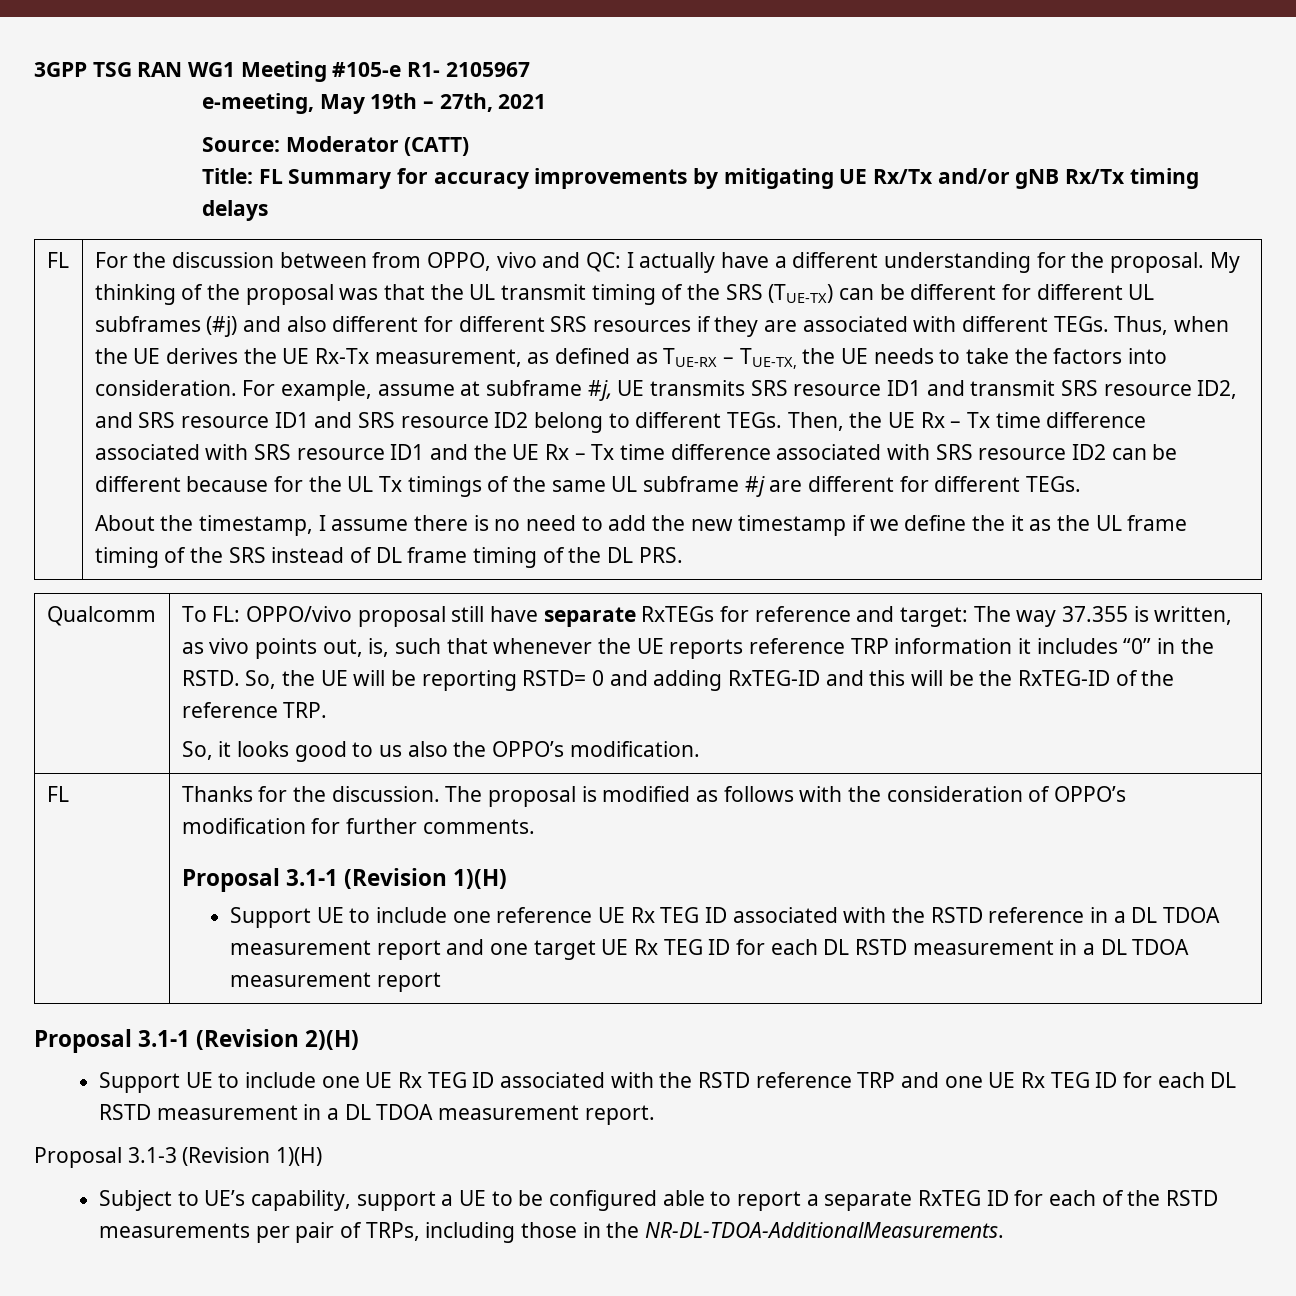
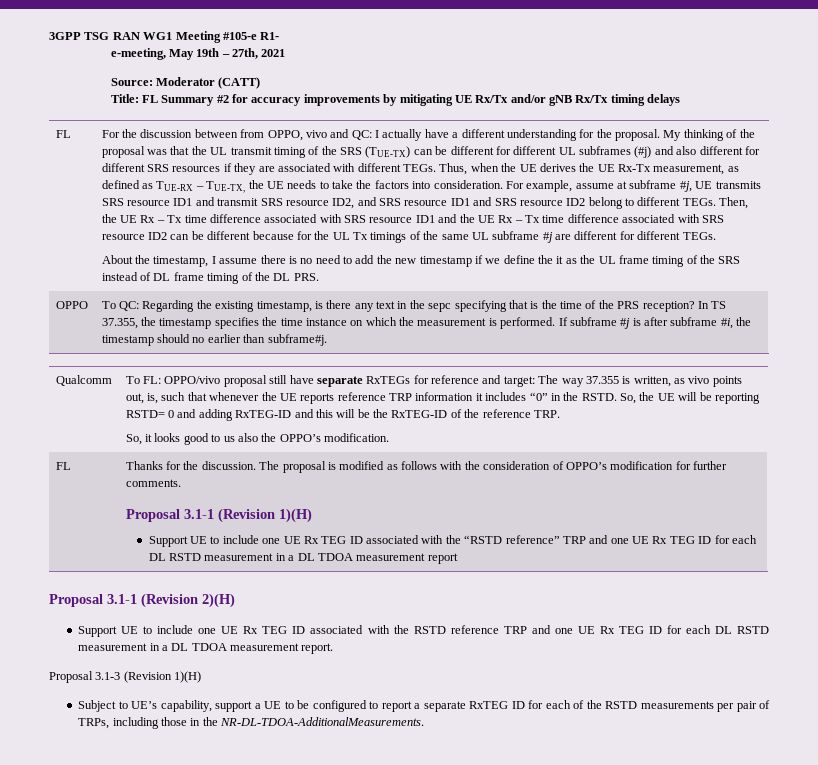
- 3GPP TSG RAN WG1 Meeting #105-e R1- 2105967
+ 3GPP TSG RAN WG1 Meeting #105-e R1-
- Title: FL Summary for accuracy improvements by mitigating UE Rx/Tx and/or gNB Rx/Tx timing delays
+ Title: FL Summary #2 for accuracy improvements by mitigating UE Rx/Tx and/or gNB Rx/Tx timing delays
+ OPPO | To QC: Regarding the existing timestamp, is there any text in the sepc specifying that is the time of the PRS reception? In TS 37.355, the timestamp specifies the time instance on which the measurement is performed. If subframe #j is after subframe #i, the timestamp should no earlier than subframe#j.
- Support UE to include one reference UE Rx TEG ID associated with the RSTD reference in a DL TDOA measurement report and one target UE Rx TEG ID for each DL RSTD measurement in a DL TDOA measurement report
+ Support UE to include one UE Rx TEG ID associated with the “RSTD reference” TRP and one UE Rx TEG ID for each DL RSTD measurement in a DL TDOA measurement report
- Subject to UE’s capability, support a UE to be configured able to report a separate RxTEG ID for each of the RSTD measurements per pair of TRPs, including those in the NR-DL-TDOA-AdditionalMeasurements.
+ Subject to UE’s capability, support a UE to be configured to report a separate RxTEG ID for each of the RSTD measurements per pair of TRPs, including those in the NR-DL-TDOA-AdditionalMeasurements.

